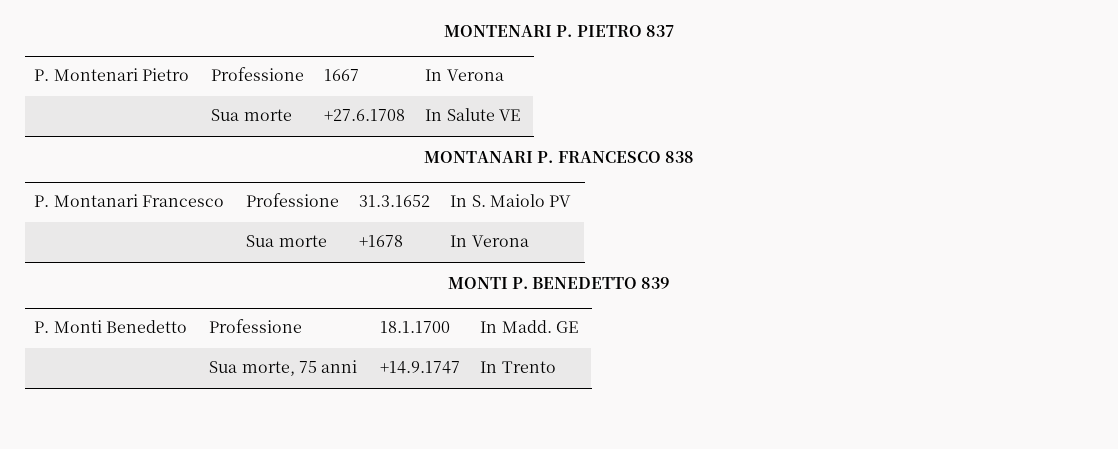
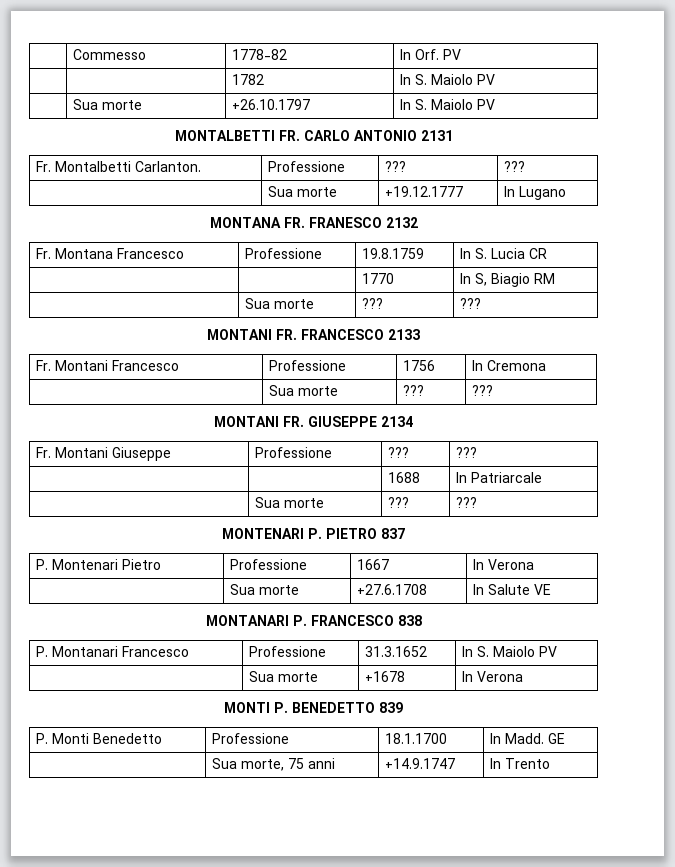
+ | Commesso | 1778-82 | In Orf. PV
+ | | 1782 | In S. Maiolo PV
+ | Sua morte | +26.10.1797 | In S. Maiolo PV
+ MONTALBETTI FR. CARLO ANTONIO 2131
+ Fr. Montalbetti Carlanton. | Professione | ??? | ???
+ | Sua morte | +19.12.1777 | In Lugano
+ MONTANA FR. FRANESCO 2132
+ Fr. Montana Francesco | Professione | 19.8.1759 | In S. Lucia CR
+ | | 1770 | In S, Biagio RM
+ | Sua morte | ??? | ???
+ MONTANI FR. FRANCESCO 2133
+ Fr. Montani Francesco | Professione | 1756 | In Cremona
+ | Sua morte | ??? | ???
+ MONTANI FR. GIUSEPPE 2134
+ Fr. Montani Giuseppe | Professione | ??? | ???
+ | | 1688 | In Patriarcale
+ | Sua morte | ??? | ???

